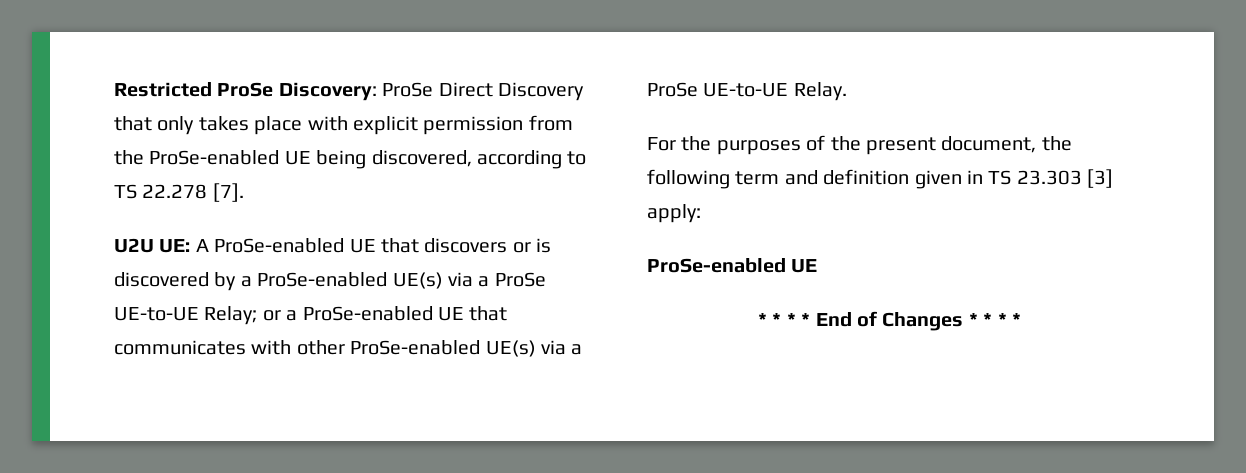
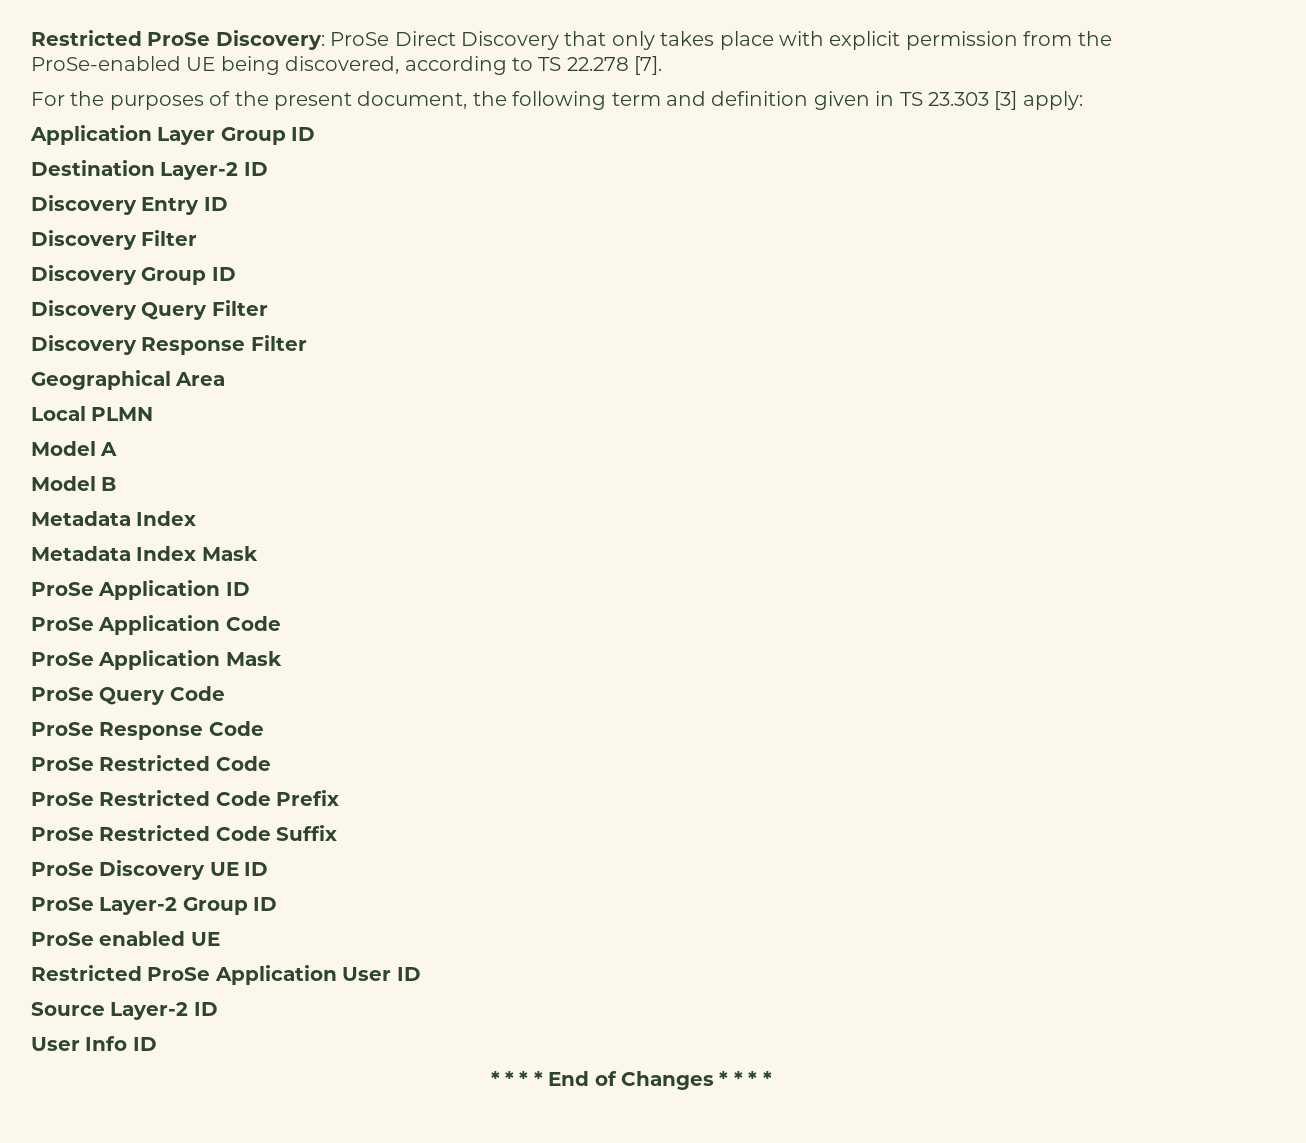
- U2U UE: A ProSe-enabled UE that discovers or is discovered by a ProSe-enabled UE(s) via a ProSe UE-to-UE Relay; or a ProSe-enabled UE that communicates with other ProSe-enabled UE(s) via a ProSe UE-to-UE Relay.
  For the purposes of the present document, the following term and definition given in TS 23.303 [3] apply:
- ProSe-enabled UE
+ Application Layer Group ID
+ Destination Layer-2 ID
+ Discovery Entry ID
+ Discovery Filter
+ Discovery Group ID
+ Discovery Query Filter
+ Discovery Response Filter
+ Geographical Area
+ Local PLMN
+ Model A
+ Model B
+ Metadata Index
+ Metadata Index Mask
+ ProSe Application ID
+ ProSe Application Code
+ ProSe Application Mask
+ ProSe Query Code
+ ProSe Response Code
+ ProSe Restricted Code
+ ProSe Restricted Code Prefix
+ ProSe Restricted Code Suffix
+ ProSe Discovery UE ID
+ ProSe Layer-2 Group ID
+ ProSe enabled UE
+ Restricted ProSe Application User ID
+ Source Layer-2 ID
+ User Info ID

